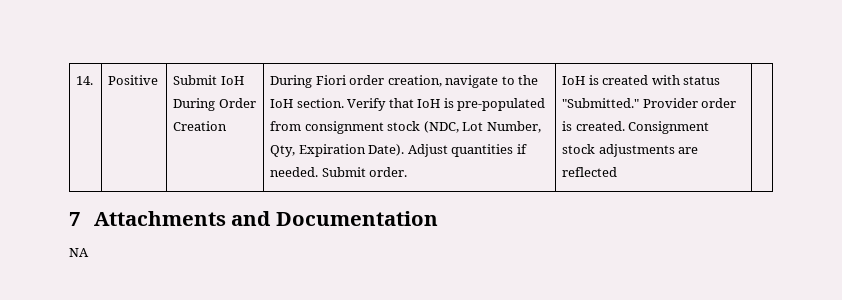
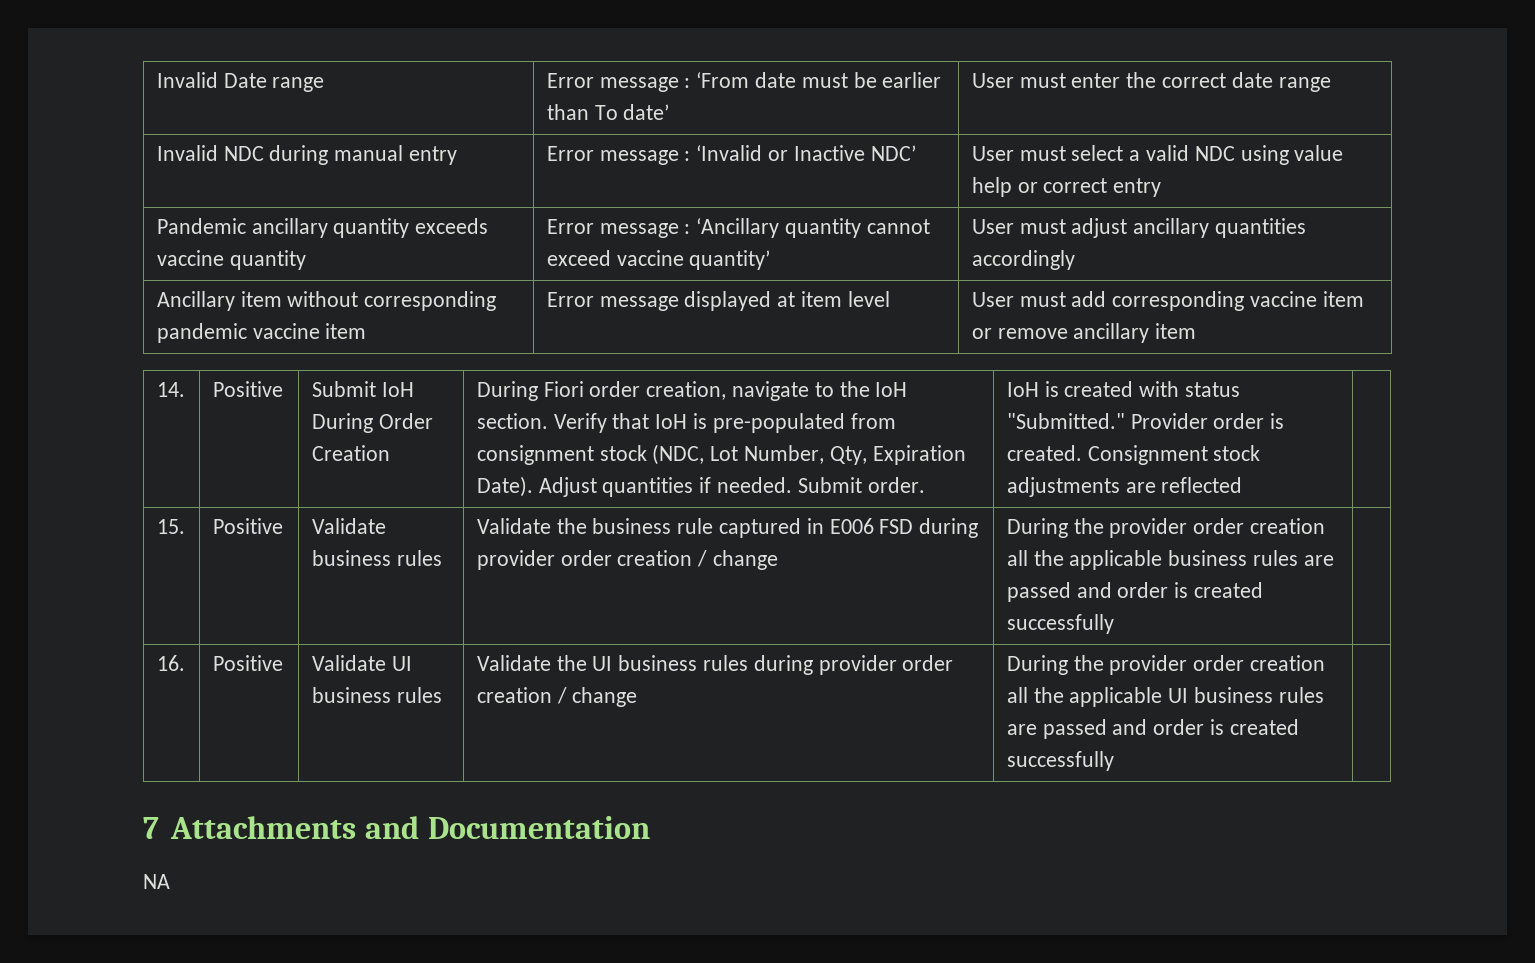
+ Invalid Date range | Error message : ‘From date must be earlier than To date’ | User must enter the correct date range
+ Invalid NDC during manual entry | Error message : ‘Invalid or Inactive NDC’ | User must select a valid NDC using value help or correct entry
+ Pandemic ancillary quantity exceeds vaccine quantity | Error message : ‘Ancillary quantity cannot exceed vaccine quantity’ | User must adjust ancillary quantities accordingly
+ Ancillary item without corresponding pandemic vaccine item | Error message displayed at item level | User must add corresponding vaccine item or remove ancillary item
+ 15. | Positive | Validate business rules | Validate the business rule captured in E006 FSD during provider order creation / change | During the provider order creation all the applicable business rules are passed and order is created successfully |
+ 16. | Positive | Validate UI business rules | Validate the UI business rules during provider order creation / change | During the provider order creation all the applicable UI business rules are passed and order is created successfully |

